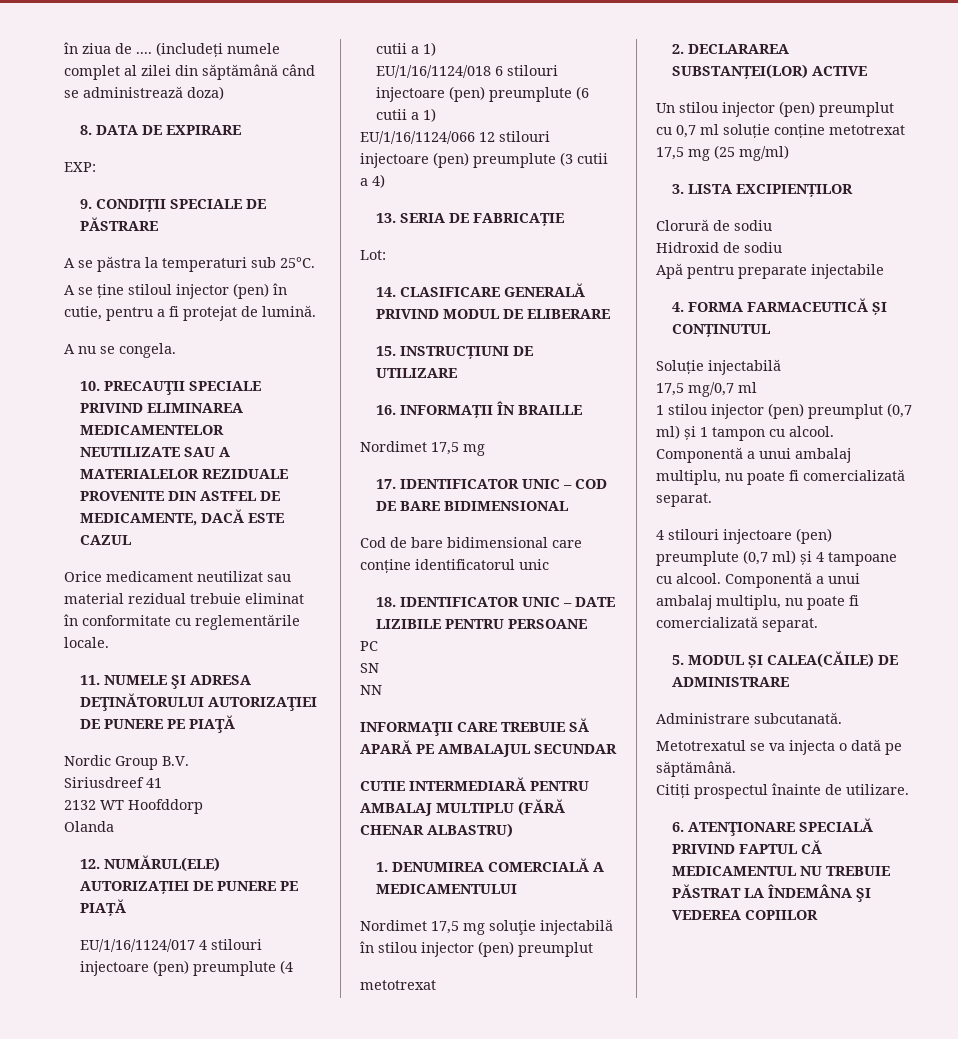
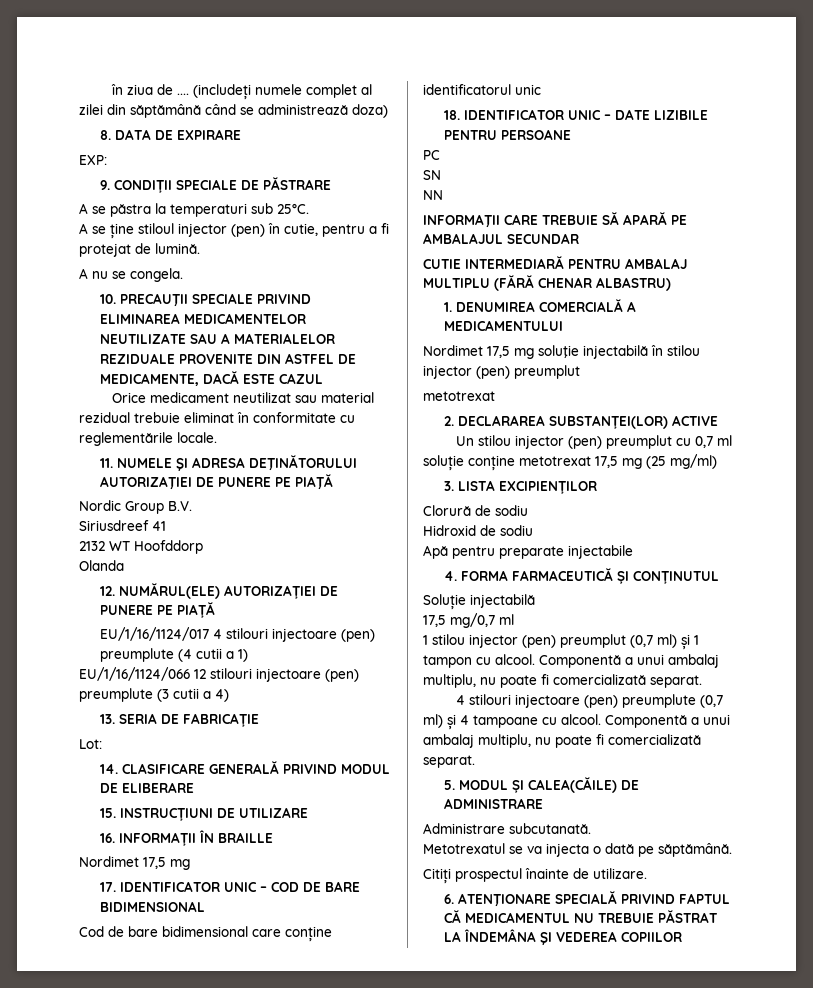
- EU/1/16/1124/018 6 stilouri injectoare (pen) preumplute (6 cutii a 1)

